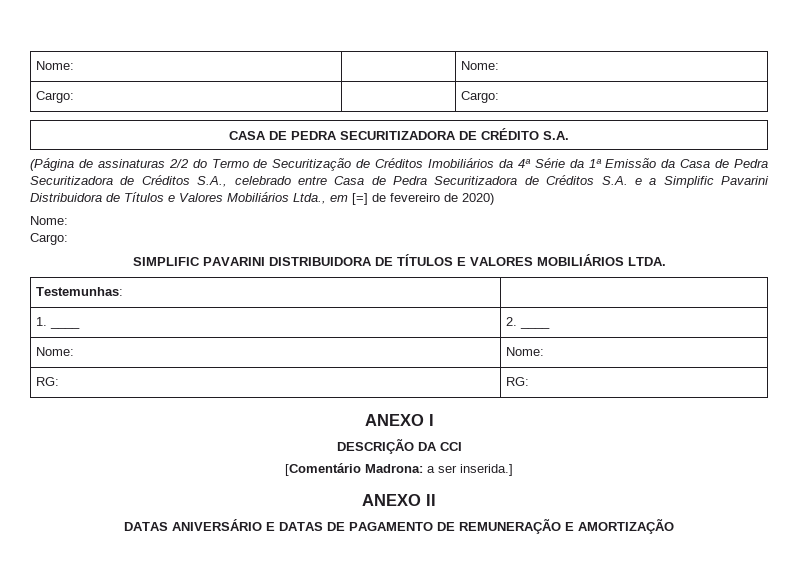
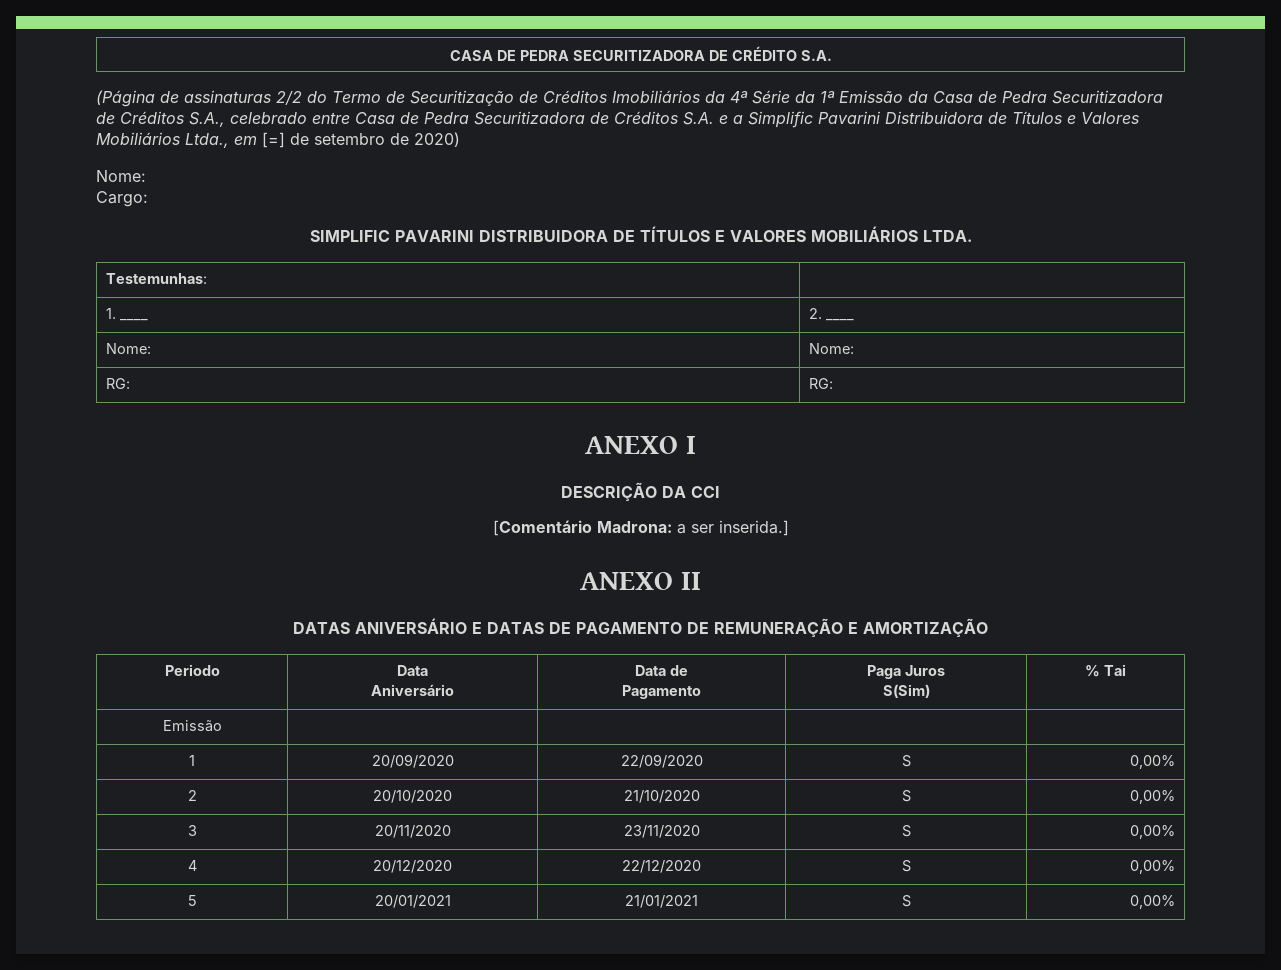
- Nome: | | Nome:
- Cargo: | | Cargo:
- (Página de assinaturas 2/2 do Termo de Securitização de Créditos Imobiliários da 4ª Série da 1ª Emissão da Casa de Pedra Securitizadora de Créditos S.A., celebrado entre Casa de Pedra Securitizadora de Créditos S.A. e a Simplific Pavarini Distribuidora de Títulos e Valores Mobiliários Ltda., em [=] de fevereiro de 2020)
+ (Página de assinaturas 2/2 do Termo de Securitização de Créditos Imobiliários da 4ª Série da 1ª Emissão da Casa de Pedra Securitizadora de Créditos S.A., celebrado entre Casa de Pedra Securitizadora de Créditos S.A. e a Simplific Pavarini Distribuidora de Títulos e Valores Mobiliários Ltda., em [=] de setembro de 2020)
+ Periodo | Data
+ Aniversário | Data de
+ Pagamento | Paga Juros
+ S(Sim) | % Tai
+ Emissão | | | |
+ 1 | 20/09/2020 | 22/09/2020 | S | 0,00%
+ 2 | 20/10/2020 | 21/10/2020 | S | 0,00%
+ 3 | 20/11/2020 | 23/11/2020 | S | 0,00%
+ 4 | 20/12/2020 | 22/12/2020 | S | 0,00%
+ 5 | 20/01/2021 | 21/01/2021 | S | 0,00%

